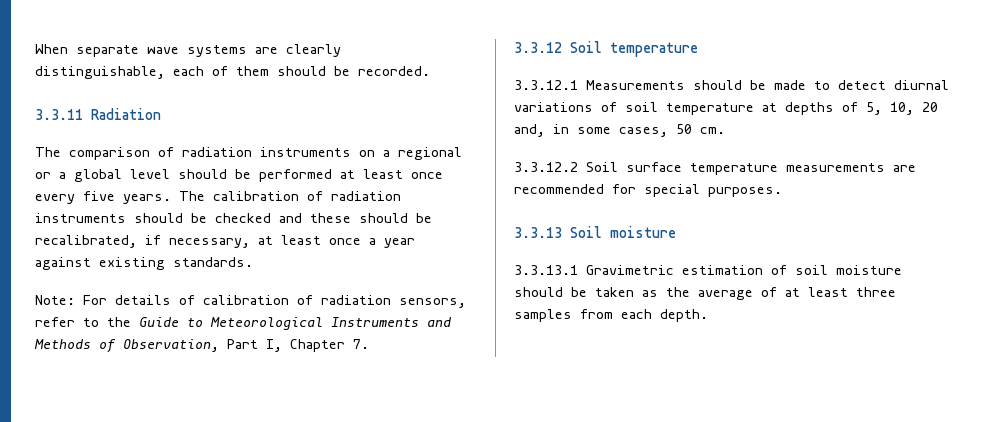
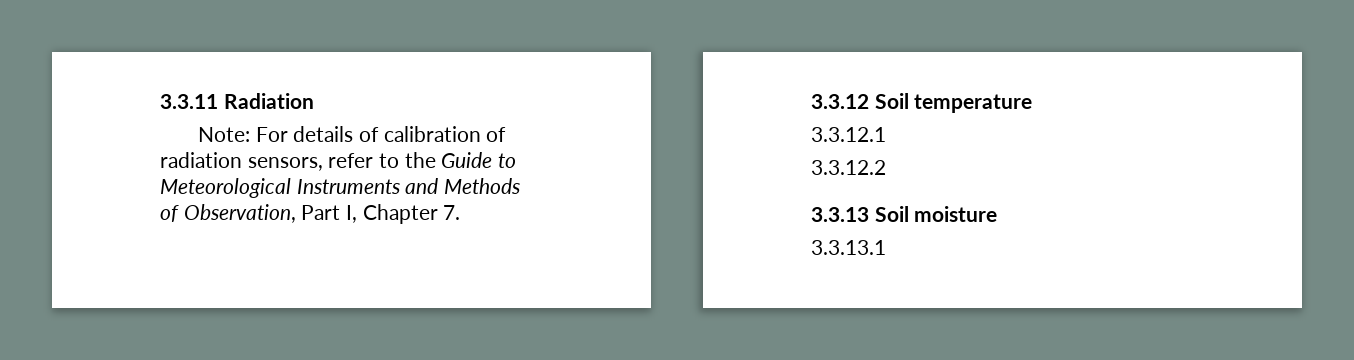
- When separate wave systems are clearly distinguishable, each of them should be recorded.
  3.3.11 Radiation
- The comparison of radiation instruments on a regional or a global level should be performed at least once every five years. The calibration of radiation instruments should be checked and these should be recalibrated, if necessary, at least once a year against existing standards.
- 3.3.12.1 Measurements should be made to detect diurnal variations of soil temperature at depths of 5, 10, 20 and, in some cases, 50 cm.
- 3.3.12.2 Soil surface temperature measurements are recommended for special purposes.
+ 3.3.12.1
+ 3.3.12.2
  3.3.13 Soil moisture
- 3.3.13.1 Gravimetric estimation of soil moisture should be taken as the average of at least three samples from each depth.
+ 3.3.13.1

